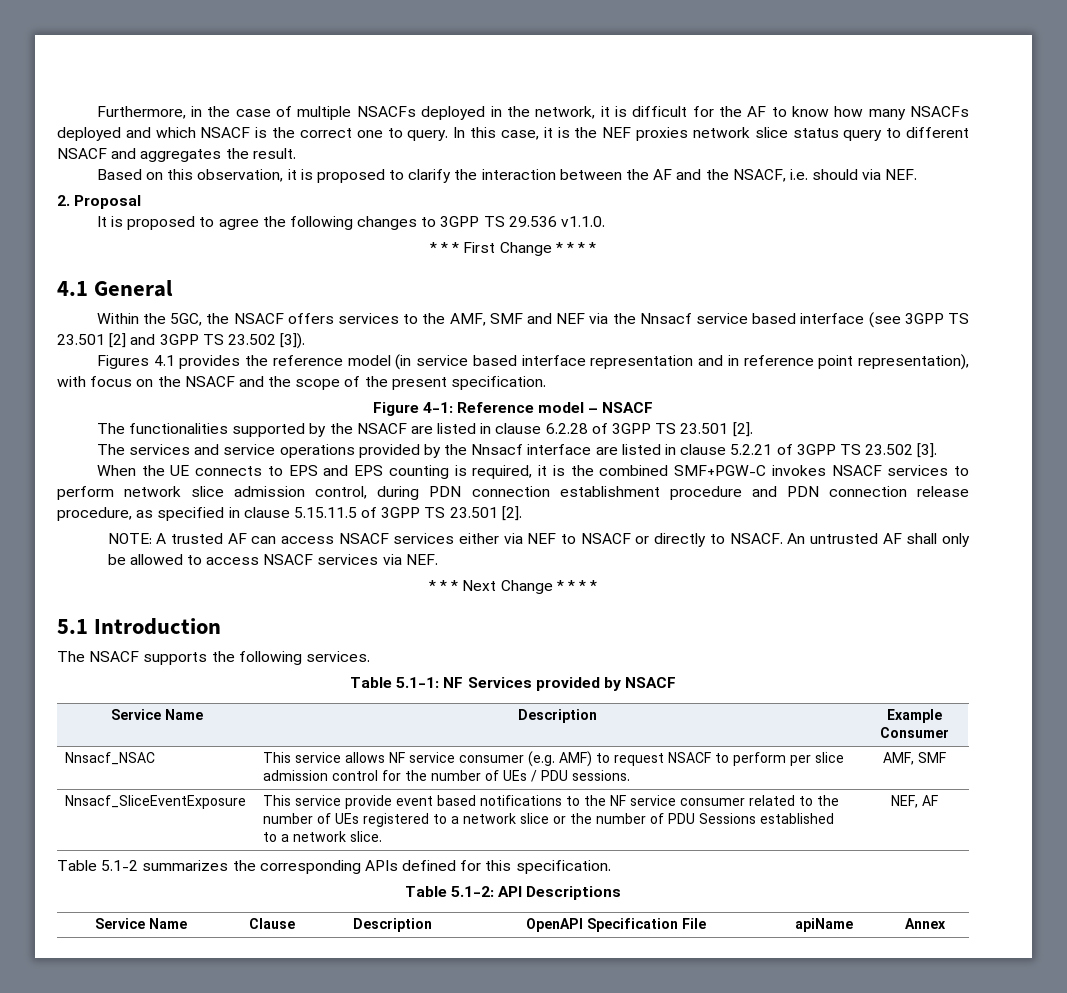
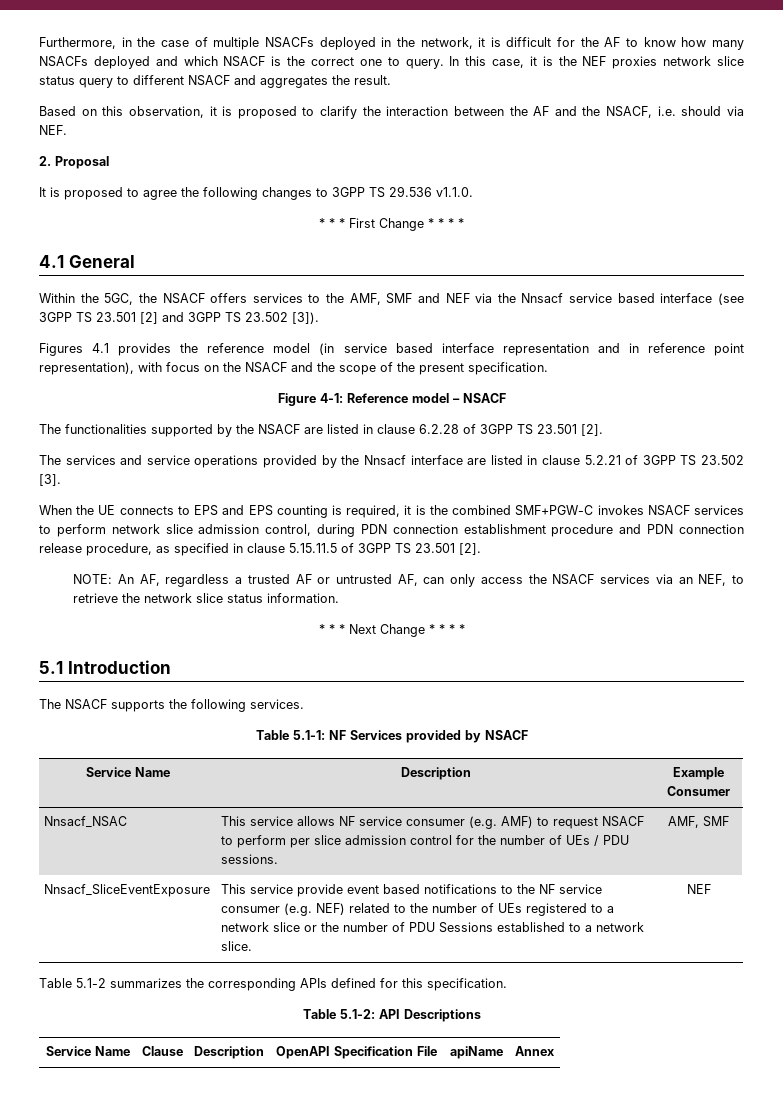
- NOTE: A trusted AF can access NSACF services either via NEF to NSACF or directly to NSACF. An untrusted AF shall only be allowed to access NSACF services via NEF.
+ NOTE: An AF, regardless a trusted AF or untrusted AF, can only access the NSACF services via an NEF, to retrieve the network slice status information.
- Nnsacf_SliceEventExposure | This service provide event based notifications to the NF service consumer related to the number of UEs registered to a network slice or the number of PDU Sessions established to a network slice. | NEF, AF
+ Nnsacf_SliceEventExposure | This service provide event based notifications to the NF service consumer (e.g. NEF) related to the number of UEs registered to a network slice or the number of PDU Sessions established to a network slice. | NEF

